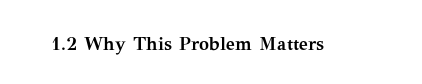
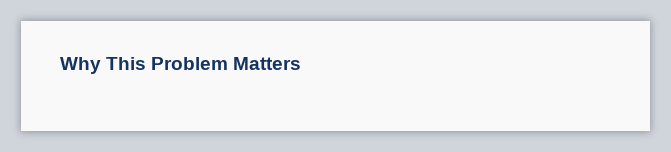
- 1.2 Why This Problem Matters
+ Why This Problem Matters

